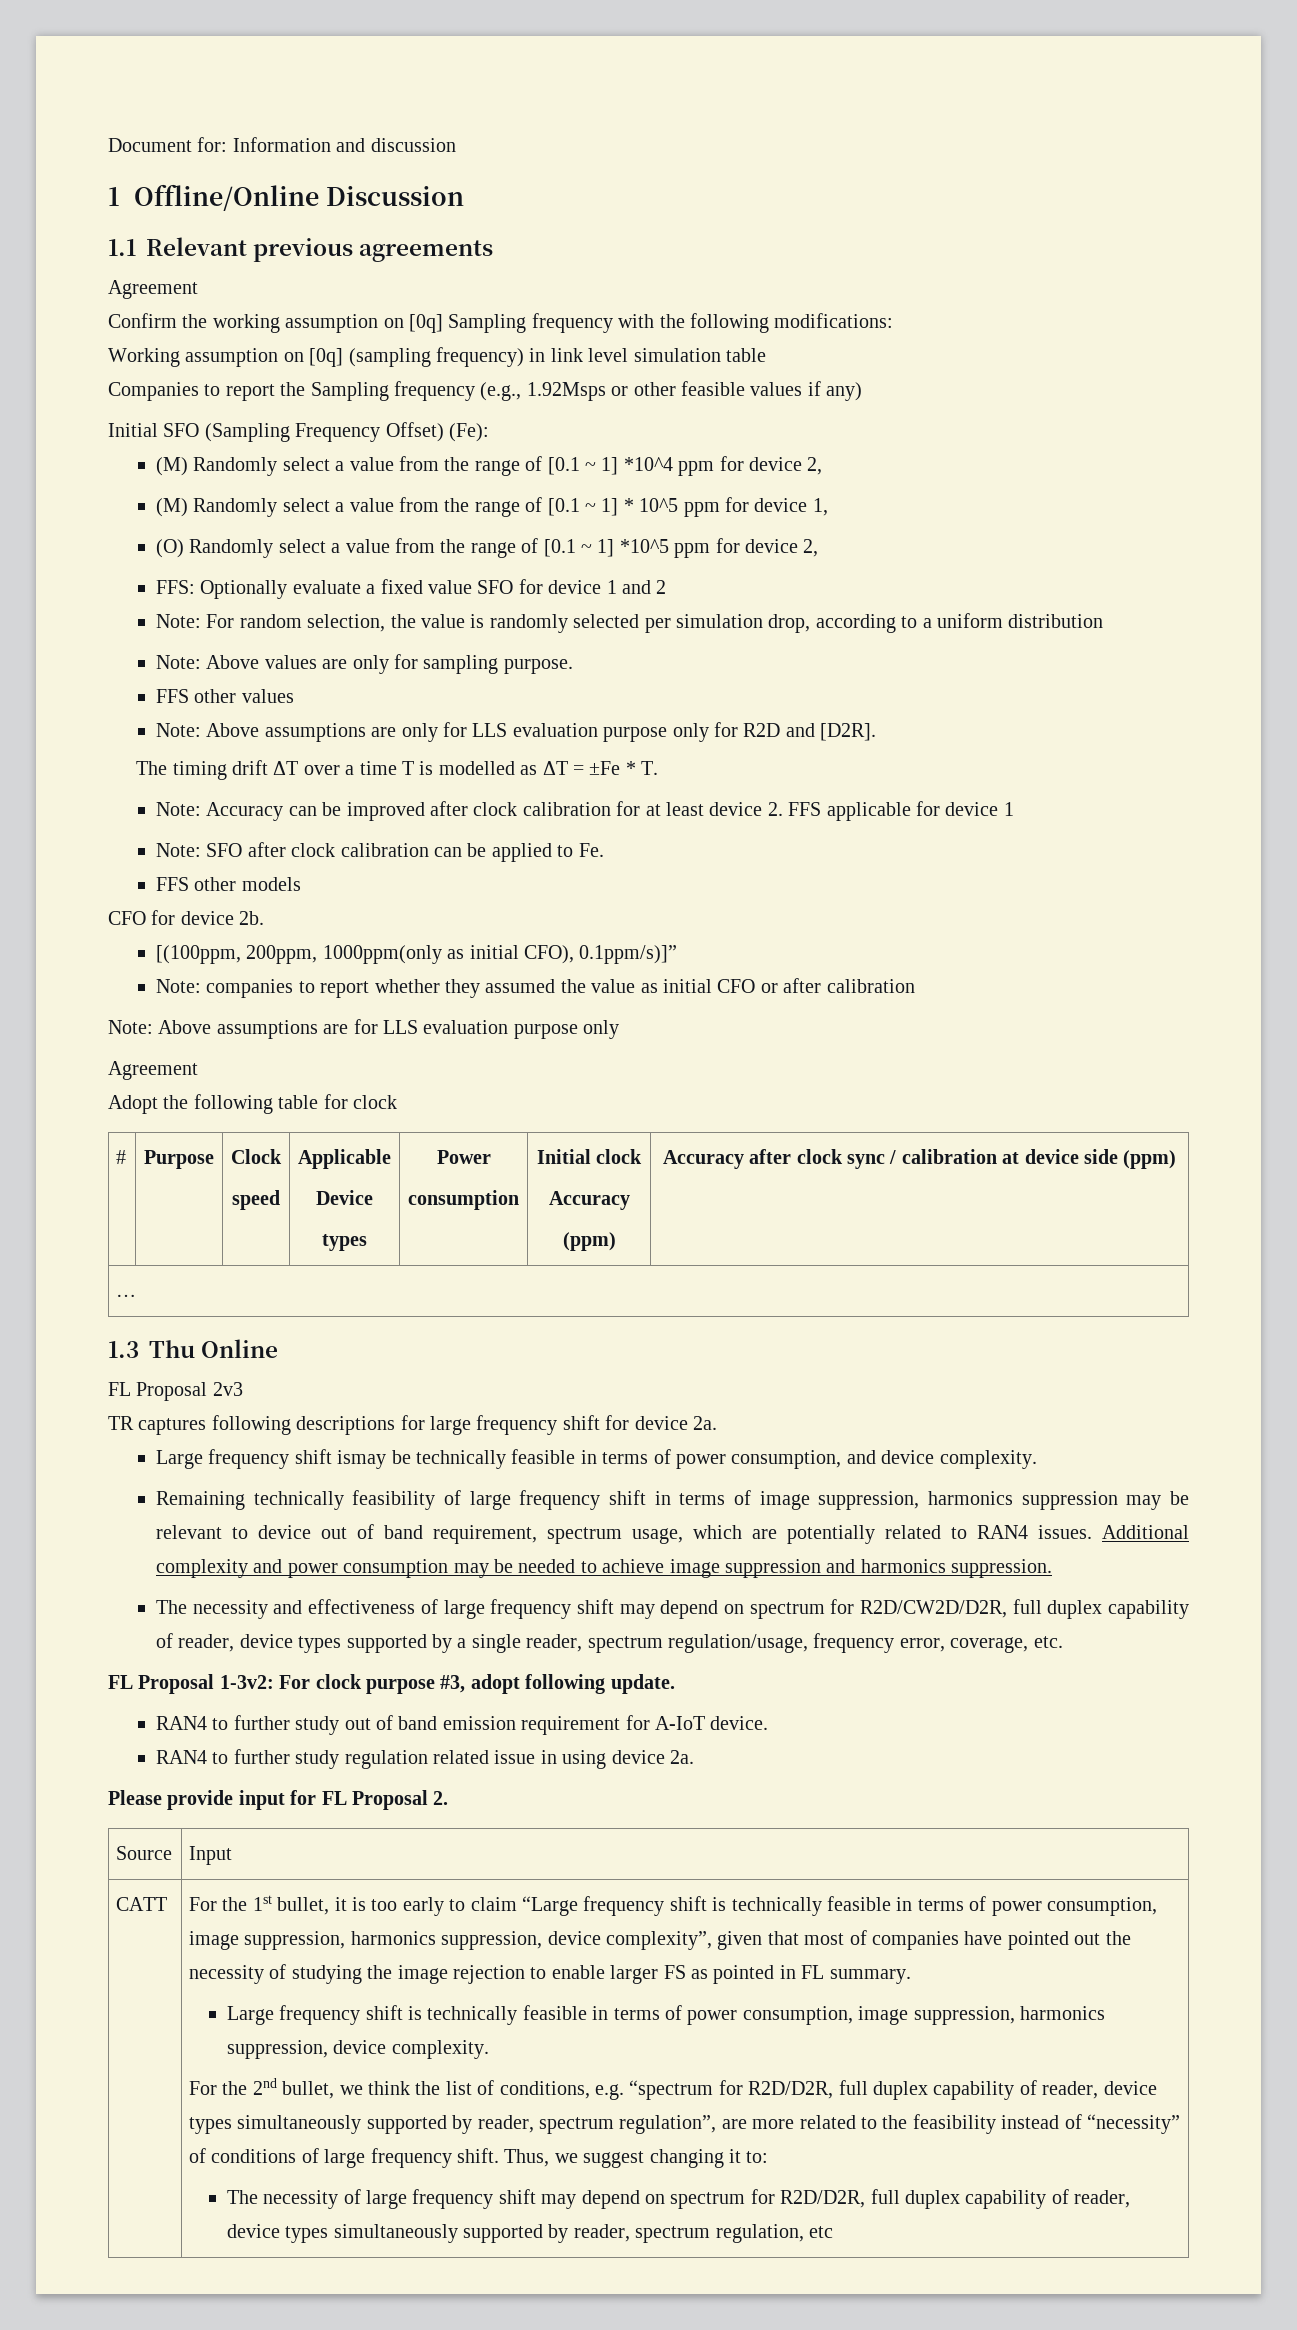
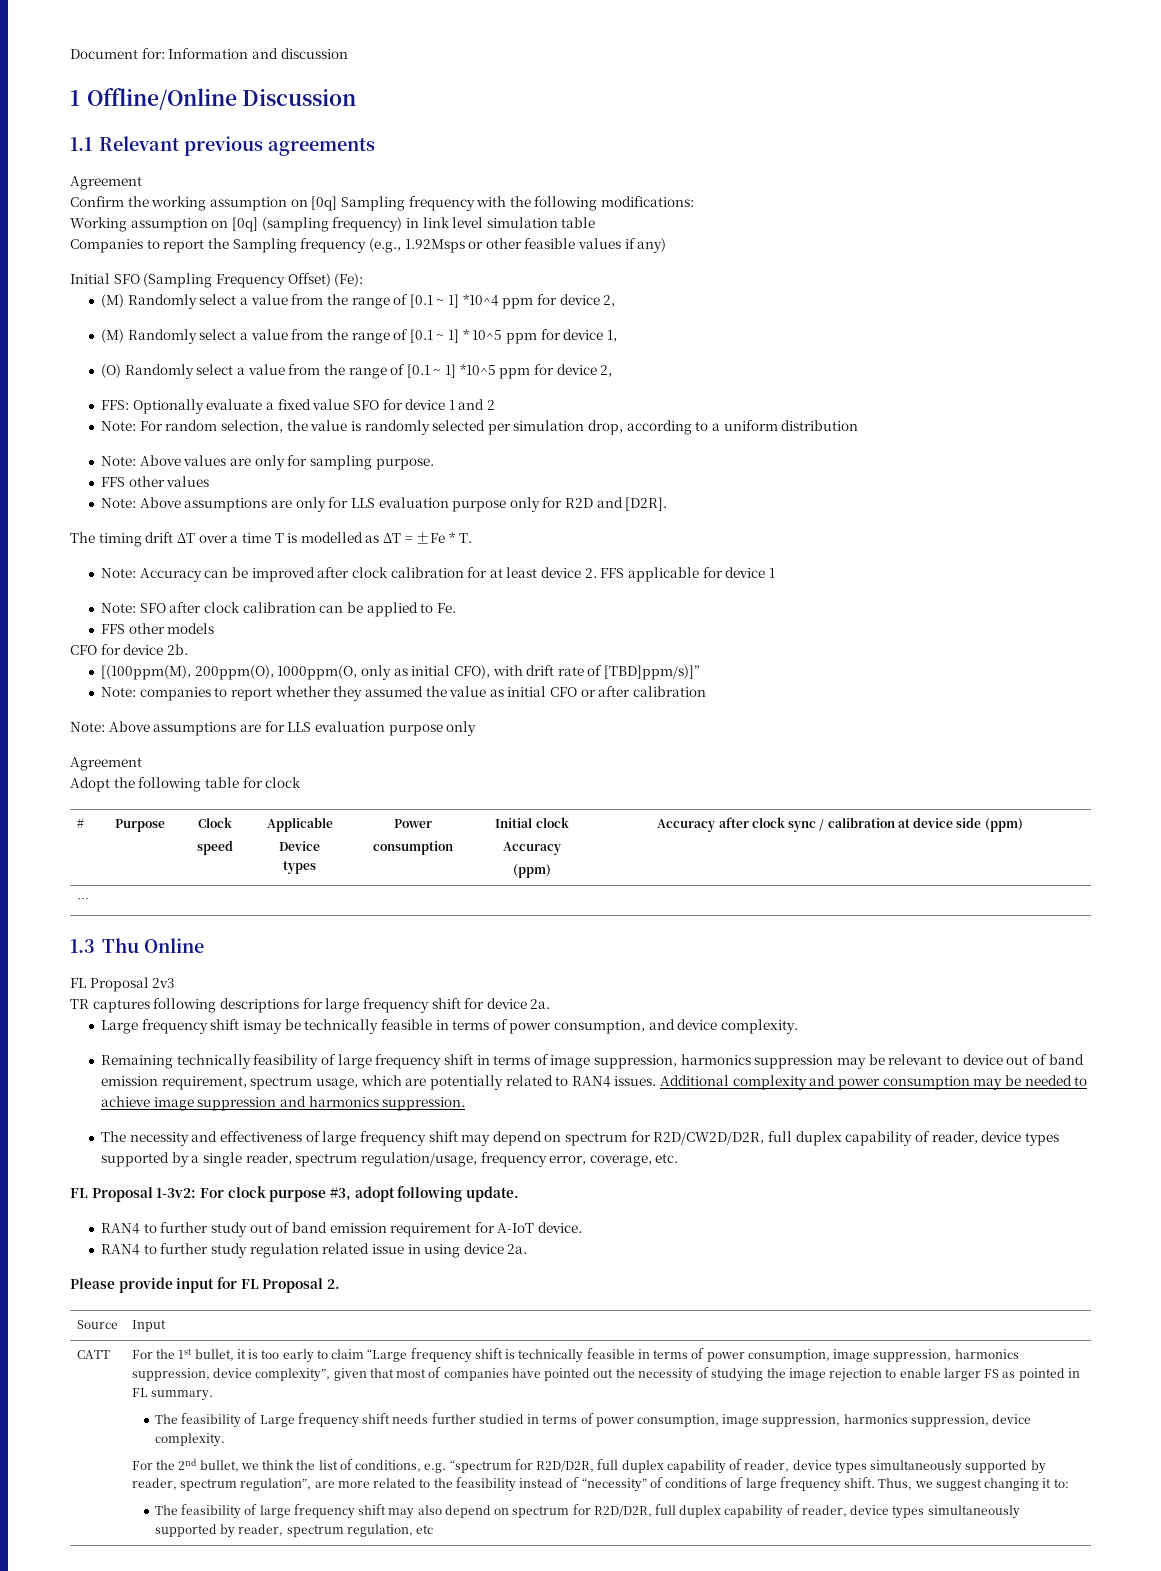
- [(100ppm, 200ppm, 1000ppm(only as initial CFO), 0.1ppm/s)]”
+ [(100ppm(M), 200ppm(O), 1000ppm(O, only as initial CFO), with drift rate of [TBD]ppm/s)]”
- Remaining technically feasibility of large frequency shift in terms of image suppression, harmonics suppression may be relevant to device out of band requirement, spectrum usage, which are potentially related to RAN4 issues.
+ Remaining technically feasibility of large frequency shift in terms of image suppression, harmonics suppression may be relevant to device out of band emission requirement, spectrum usage, which are potentially related to RAN4 issues.
- Large frequency shift is technically feasible in terms of power consumption, image suppression, harmonics suppression, device complexity.
+ The feasibility of Large frequency shift needs further studied in terms of power consumption, image suppression, harmonics suppression, device complexity.
- The necessity of large frequency shift may depend on spectrum for R2D/D2R, full duplex capability of reader, device types simultaneously supported by reader, spectrum regulation, etc
+ The feasibility of large frequency shift may also depend on spectrum for R2D/D2R, full duplex capability of reader, device types simultaneously supported by reader, spectrum regulation, etc

